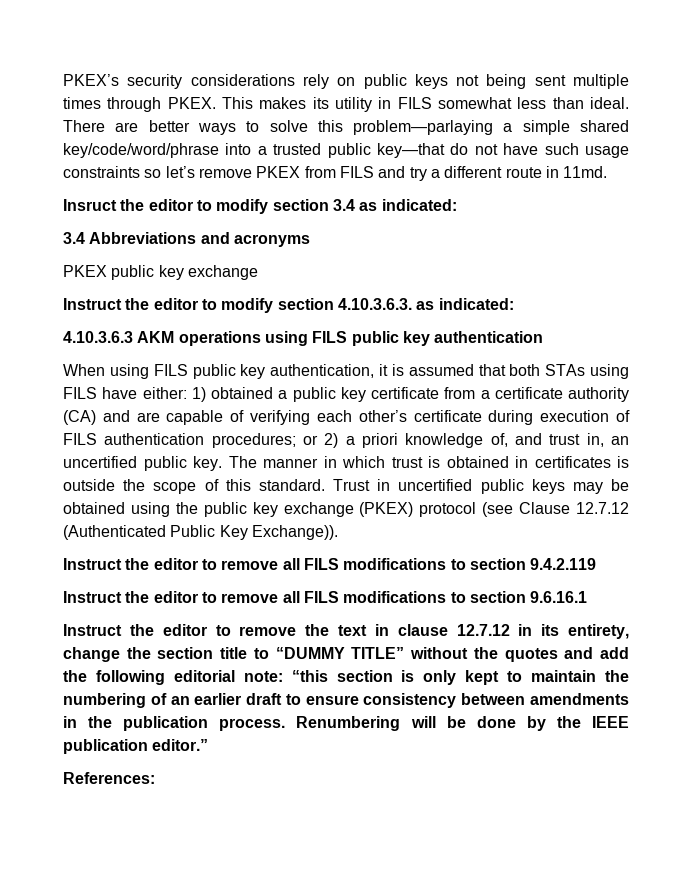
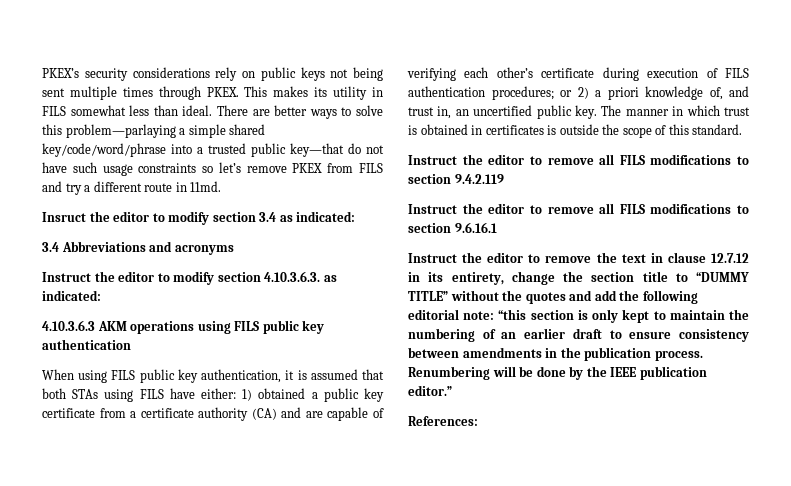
- PKEX public key exchange
- Trust in uncertified public keys may be obtained using the public key exchange (PKEX) protocol (see Clause 12.7.12 (Authenticated Public Key Exchange)).

